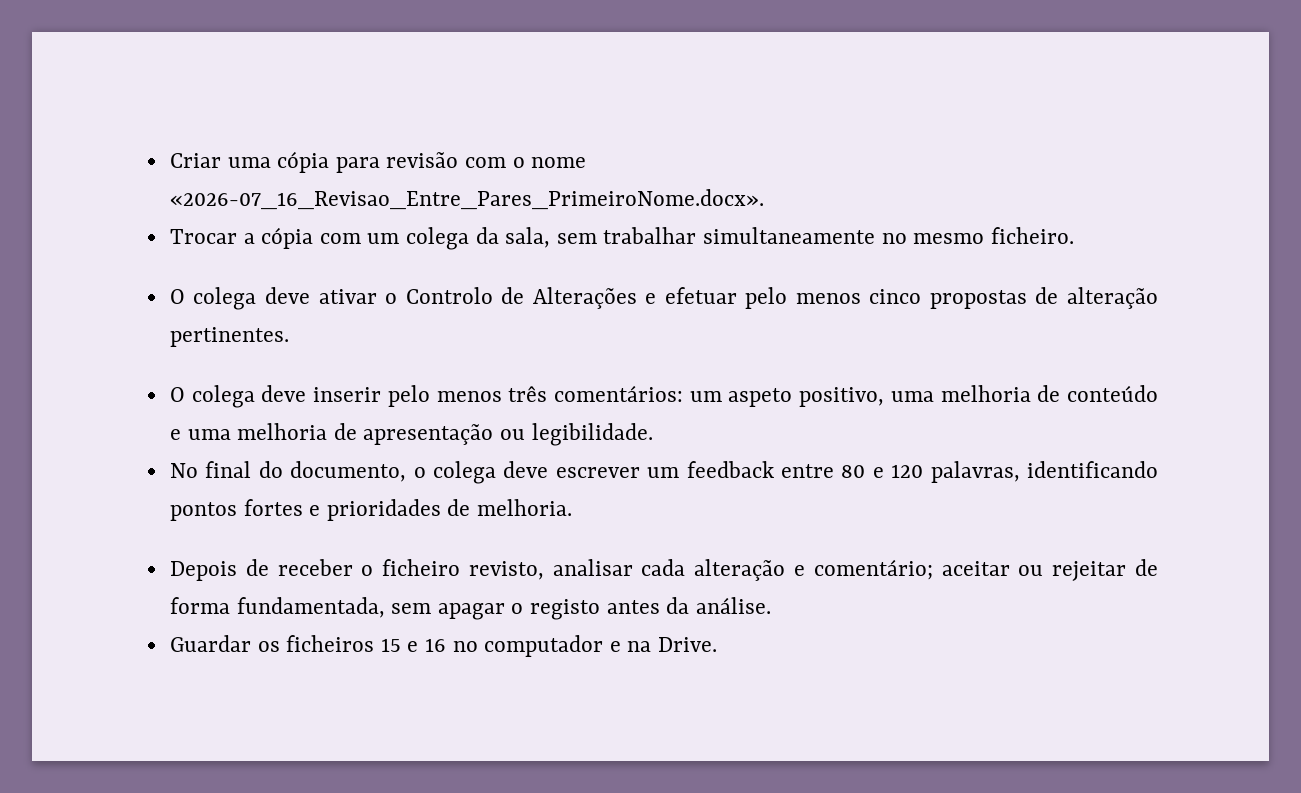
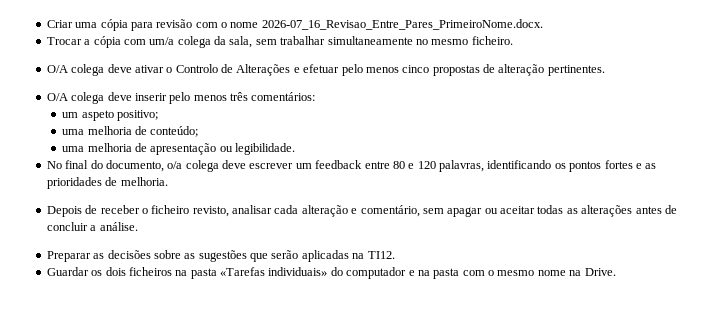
- Criar uma cópia para revisão com o nome «2026-07_16_Revisao_Entre_Pares_PrimeiroNome.docx».
+ Criar uma cópia para revisão com o nome 2026-07_16_Revisao_Entre_Pares_PrimeiroNome.docx.
- Trocar a cópia com um colega da sala, sem trabalhar simultaneamente no mesmo ficheiro.
+ Trocar a cópia com um/a colega da sala, sem trabalhar simultaneamente no mesmo ficheiro.
- O colega deve ativar o Controlo de Alterações e efetuar pelo menos cinco propostas de alteração pertinentes.
+ O/A colega deve ativar o Controlo de Alterações e efetuar pelo menos cinco propostas de alteração pertinentes.
- O colega deve inserir pelo menos três comentários: um aspeto positivo, uma melhoria de conteúdo e uma melhoria de apresentação ou legibilidade.
+ O/A colega deve inserir pelo menos três comentários:
+ um aspeto positivo;
+ uma melhoria de conteúdo;
+ uma melhoria de apresentação ou legibilidade.
- No final do documento, o colega deve escrever um feedback entre 80 e 120 palavras, identificando pontos fortes e prioridades de melhoria.
+ No final do documento, o/a colega deve escrever um feedback entre 80 e 120 palavras, identificando os pontos fortes e as prioridades de melhoria.
- Depois de receber o ficheiro revisto, analisar cada alteração e comentário; aceitar ou rejeitar de forma fundamentada, sem apagar o registo antes da análise.
- Guardar os ficheiros 15 e 16 no computador e na Drive.
+ Depois de receber o ficheiro revisto, analisar cada alteração e comentário, sem apagar ou aceitar todas as alterações antes de concluir a análise.
+ Preparar as decisões sobre as sugestões que serão aplicadas na TI12.
+ Guardar os dois ficheiros na pasta «Tarefas individuais» do computador e na pasta com o mesmo nome na Drive.

